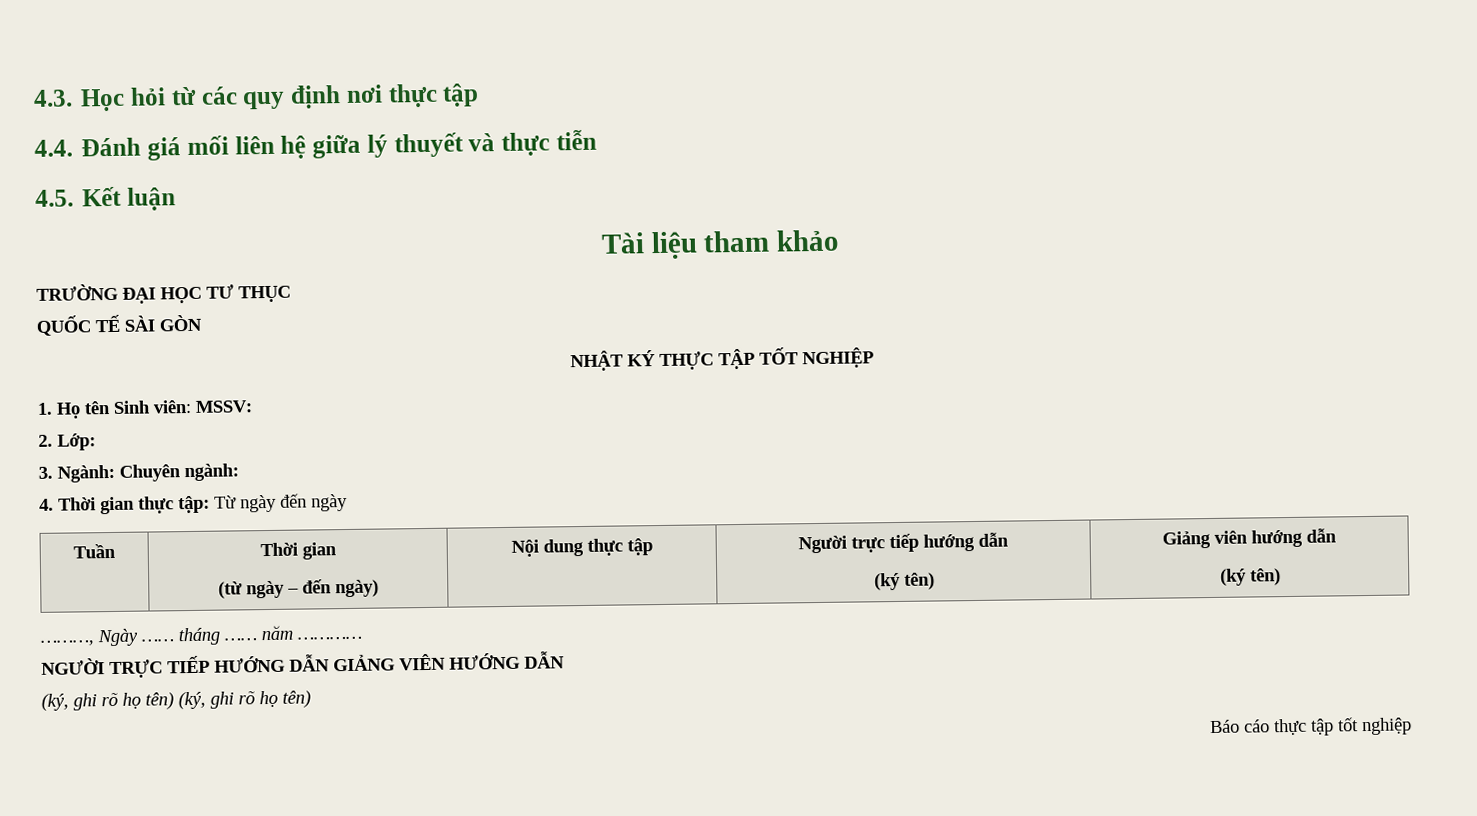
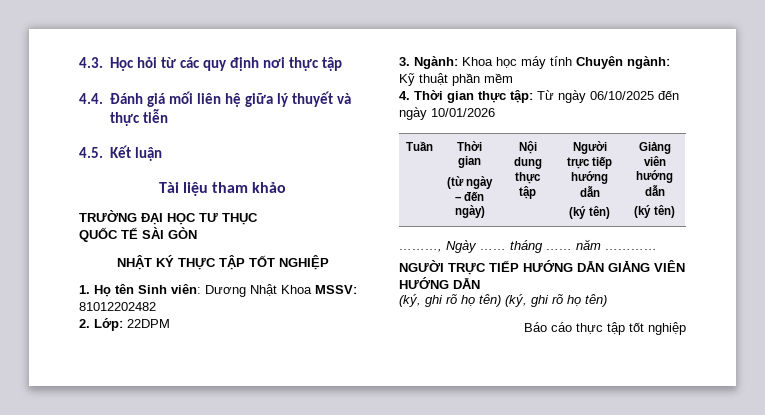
- 1. Họ tên Sinh viên: MSSV:
+ 1. Họ tên Sinh viên: Dương Nhật Khoa MSSV: 81012202482
- 2. Lớp:
+ 2. Lớp: 22DPM
- 3. Ngành: Chuyên ngành:
+ 3. Ngành: Khoa học máy tính Chuyên ngành: Kỹ thuật phần mềm
- 4. Thời gian thực tập: Từ ngày đến ngày
+ 4. Thời gian thực tập: Từ ngày 06/10/2025 đến ngày 10/01/2026

